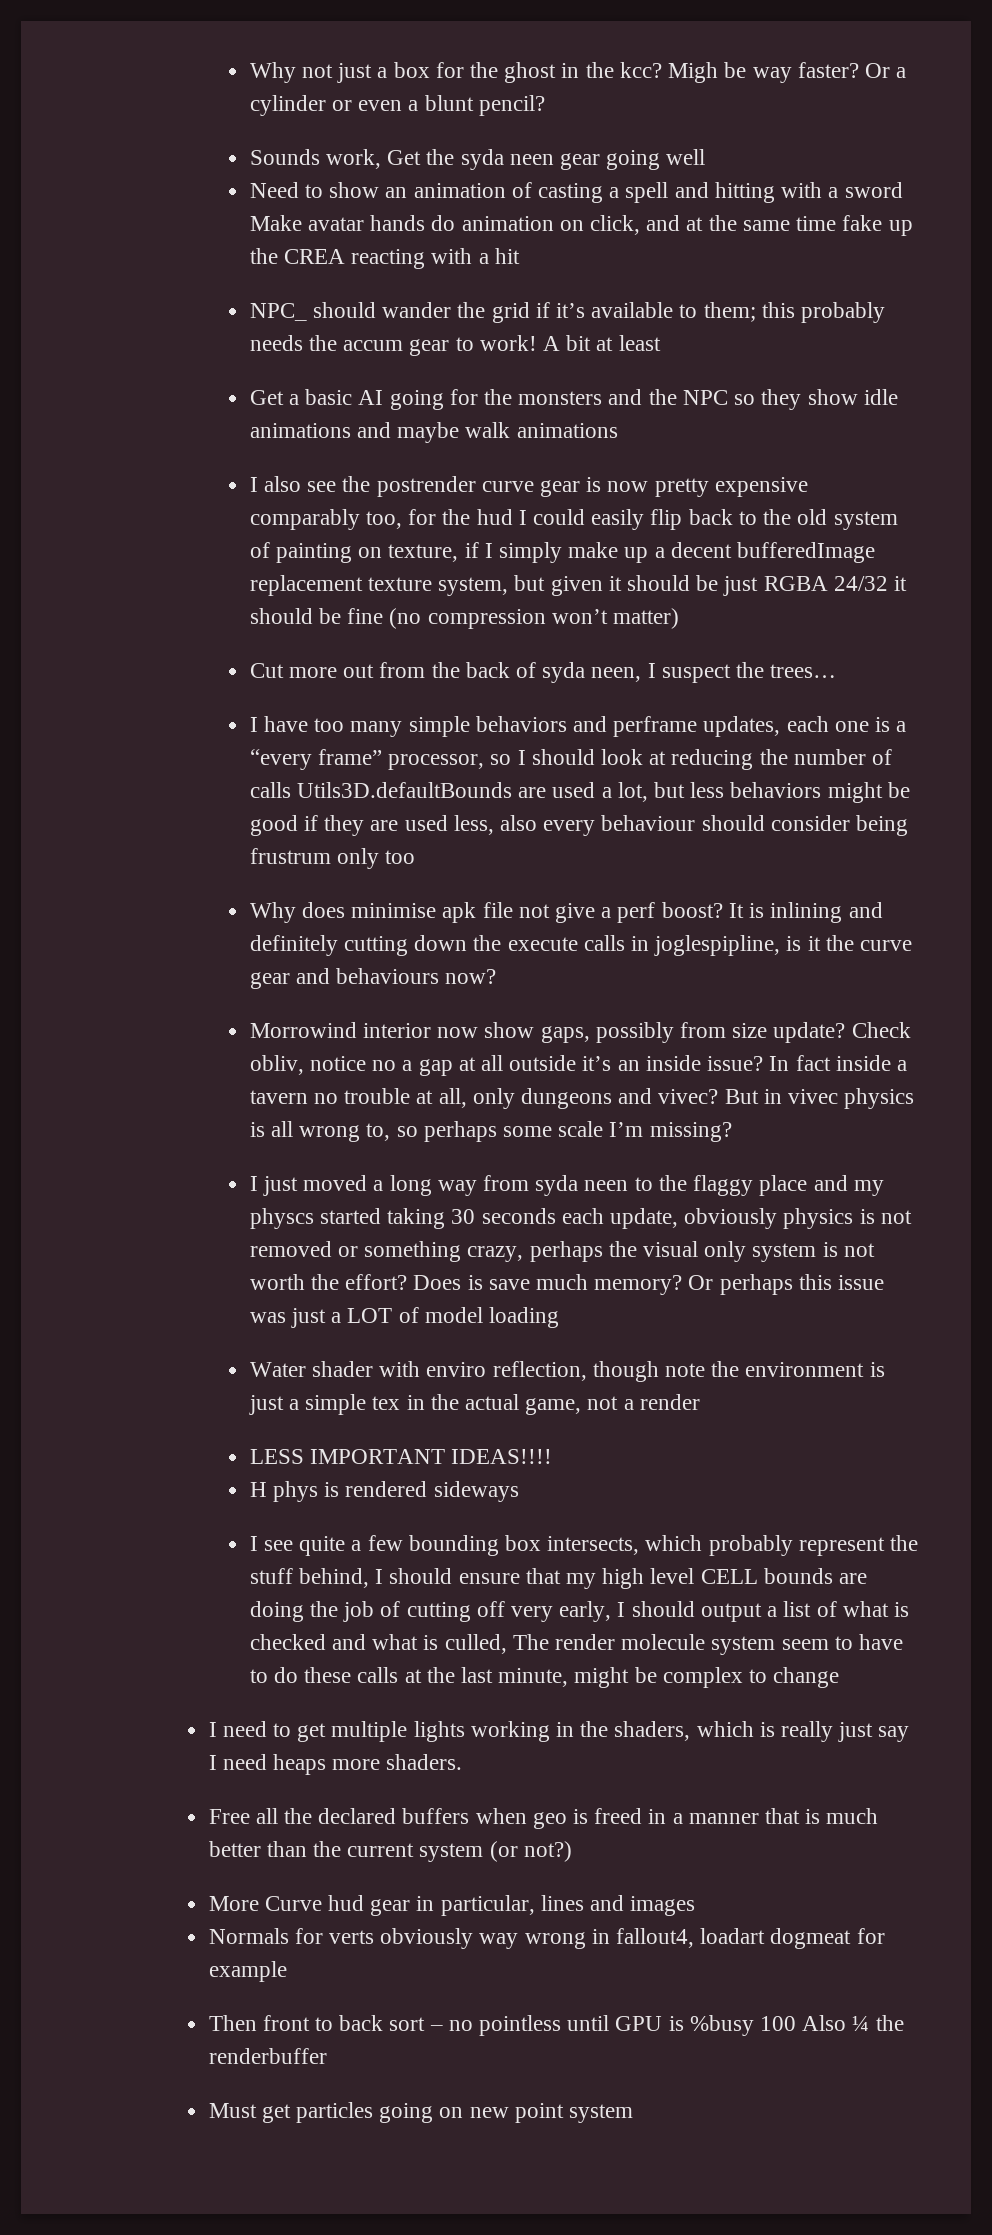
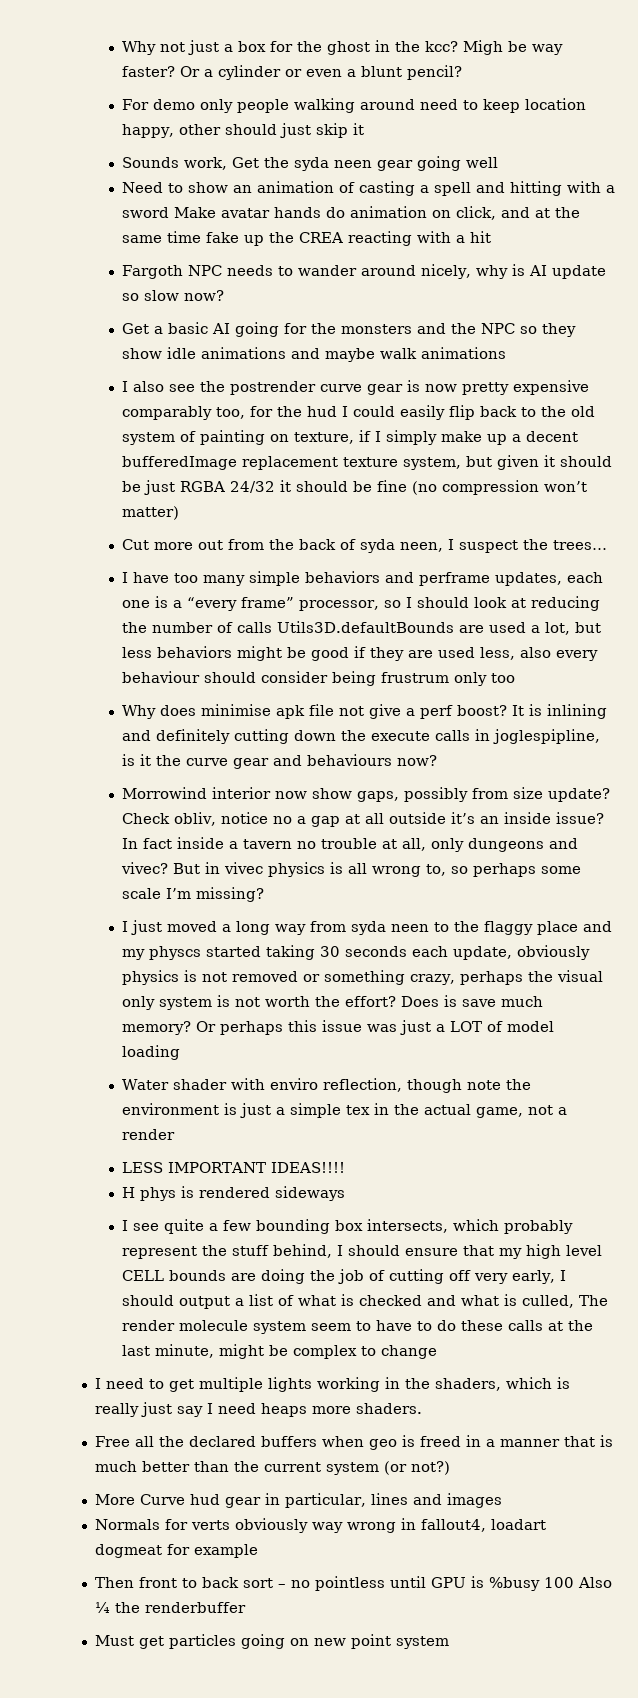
+ For demo only people walking around need to keep location happy, other should just skip it
- NPC_ should wander the grid if it’s available to them; this probably needs the accum gear to work! A bit at least
+ Fargoth NPC needs to wander around nicely, why is AI update so slow now?

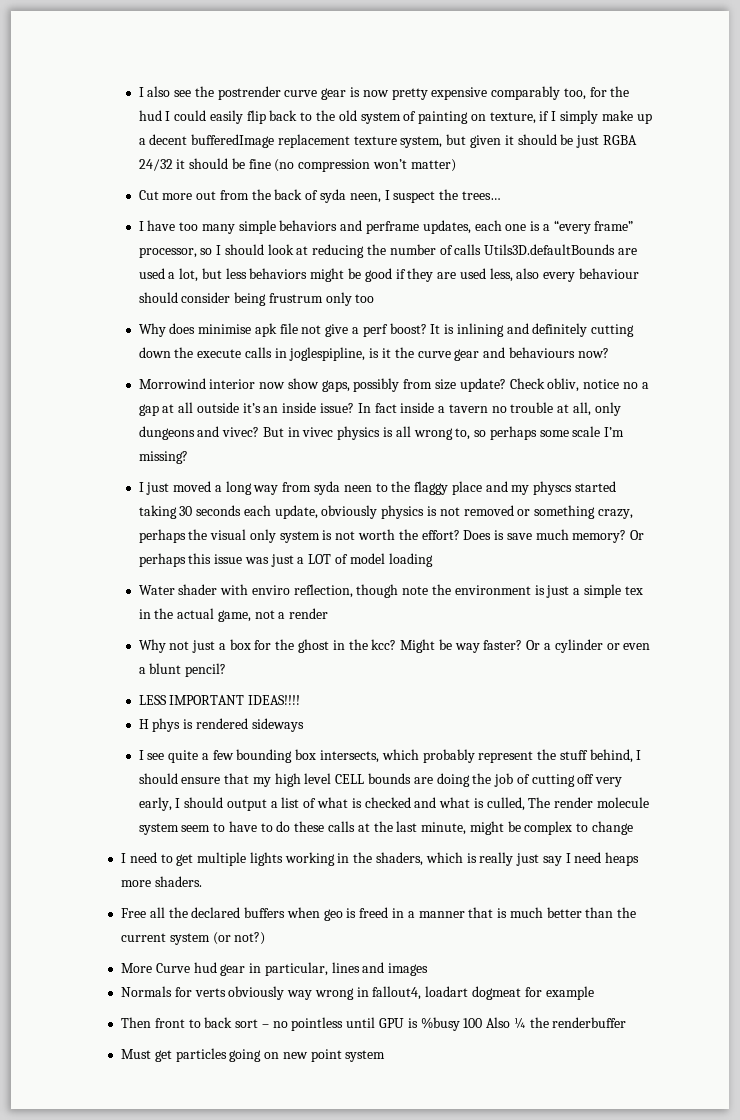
- Why not just a box for the ghost in the kcc? Migh be way faster? Or a cylinder or even a blunt pencil?
- For demo only people walking around need to keep location happy, other should just skip it
- Sounds work, Get the syda neen gear going well
- Need to show an animation of casting a spell and hitting with a sword Make avatar hands do animation on click, and at the same time fake up the CREA reacting with a hit
- Fargoth NPC needs to wander around nicely, why is AI update so slow now?
- Get a basic AI going for the monsters and the NPC so they show idle animations and maybe walk animations
+ Why not just a box for the ghost in the kcc? Might be way faster? Or a cylinder or even a blunt pencil?

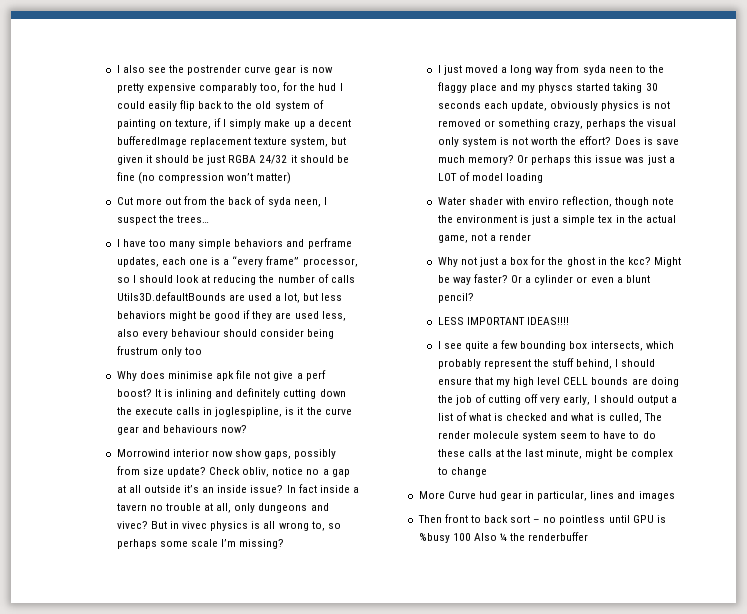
- H phys is rendered sideways
- I need to get multiple lights working in the shaders, which is really just say I need heaps more shaders.
- Free all the declared buffers when geo is freed in a manner that is much better than the current system (or not?)
- Normals for verts obviously way wrong in fallout4, loadart dogmeat for example
- Must get particles going on new point system

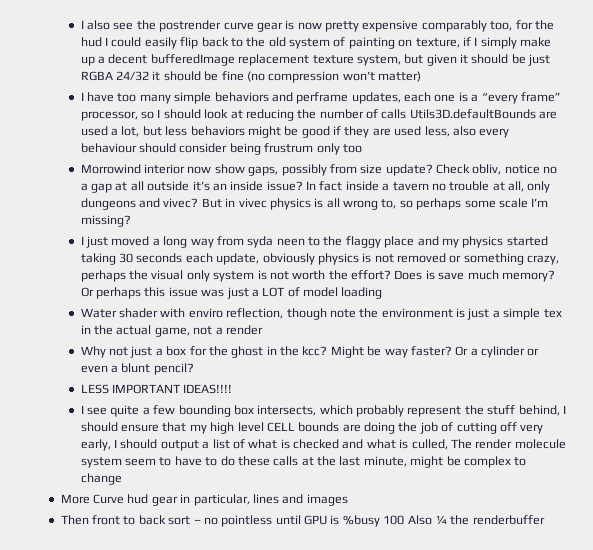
- Cut more out from the back of syda neen, I suspect the trees…
- Why does minimise apk file not give a perf boost? It is inlining and definitely cutting down the execute calls in joglespipline, is it the curve gear and behaviours now?
- I just moved a long way from syda neen to the flaggy place and my physcs started taking 30 seconds each update, obviously physics is not removed or something crazy, perhaps the visual only system is not worth the effort?
+ I just moved a long way from syda neen to the flaggy place and my physics started taking 30 seconds each update, obviously physics is not removed or something crazy, perhaps the visual only system is not worth the effort?

